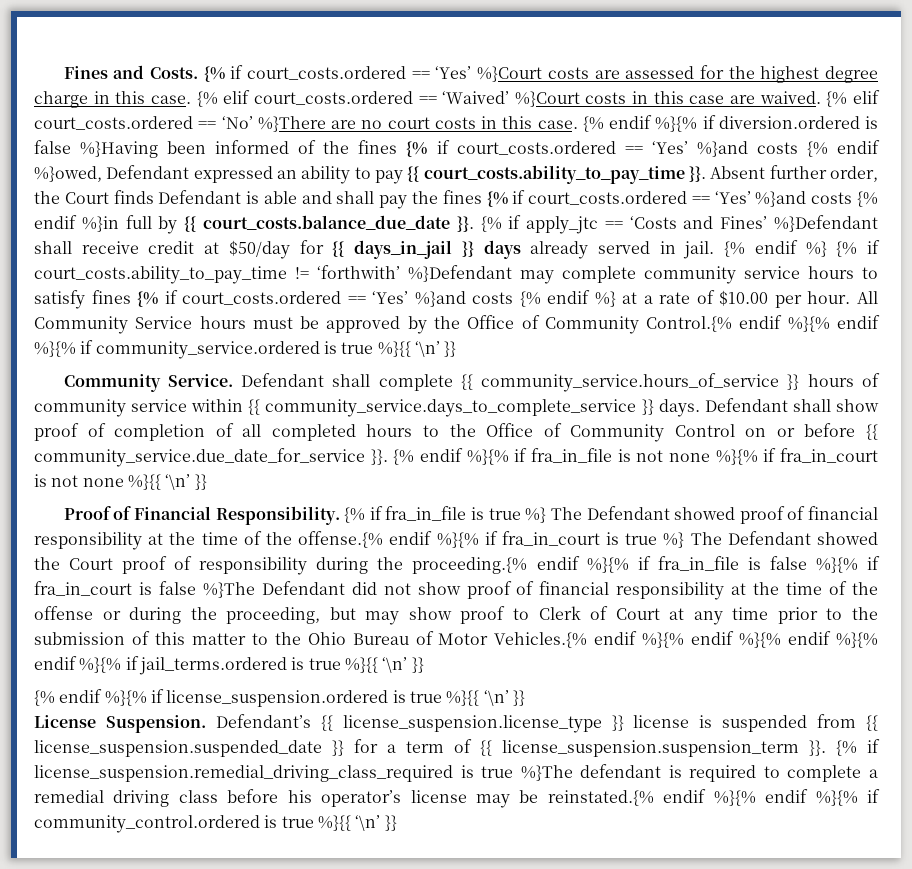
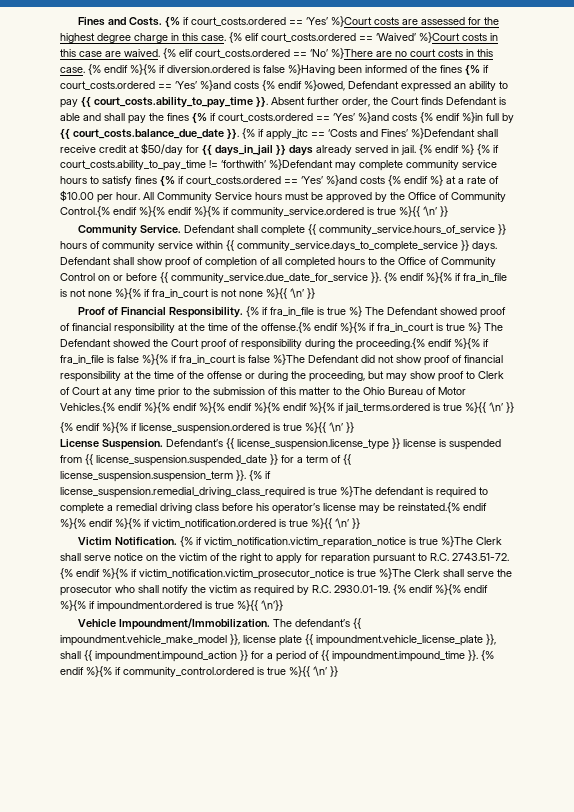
- {% if license_suspension.remedial_driving_class_required is true %}The defendant is required to complete a remedial driving class before his operator’s license may be reinstated.{% endif %}{% endif %}{% if community_control.ordered is true %}{{ ‘\n’ }}
+ {% if license_suspension.remedial_driving_class_required is true %}The defendant is required to complete a remedial driving class before his operator’s license may be reinstated.{% endif %}{% endif %}{% if victim_notification.ordered is true %}{{ ‘\n’ }}
+ Victim Notification. {% if victim_notification.victim_reparation_notice is true %}The Clerk shall serve notice on the victim of the right to apply for reparation pursuant to R.C. 2743.51-72. {% endif %}{% if victim_notification.victim_prosecutor_notice is true %}The Clerk shall serve the prosecutor who shall notify the victim as required by R.C. 2930.01-19. {% endif %}{% endif %}{% if impoundment.ordered is true %}{{ ‘\n’}}
+ Vehicle Impoundment/Immobilization. The defendant’s {{ impoundment.vehicle_make_model }}, license plate {{ impoundment.vehicle_license_plate }}, shall {{ impoundment.impound_action }} for a period of {{ impoundment.impound_time }}. {% endif %}{% if community_control.ordered is true %}{{ ‘\n’ }}

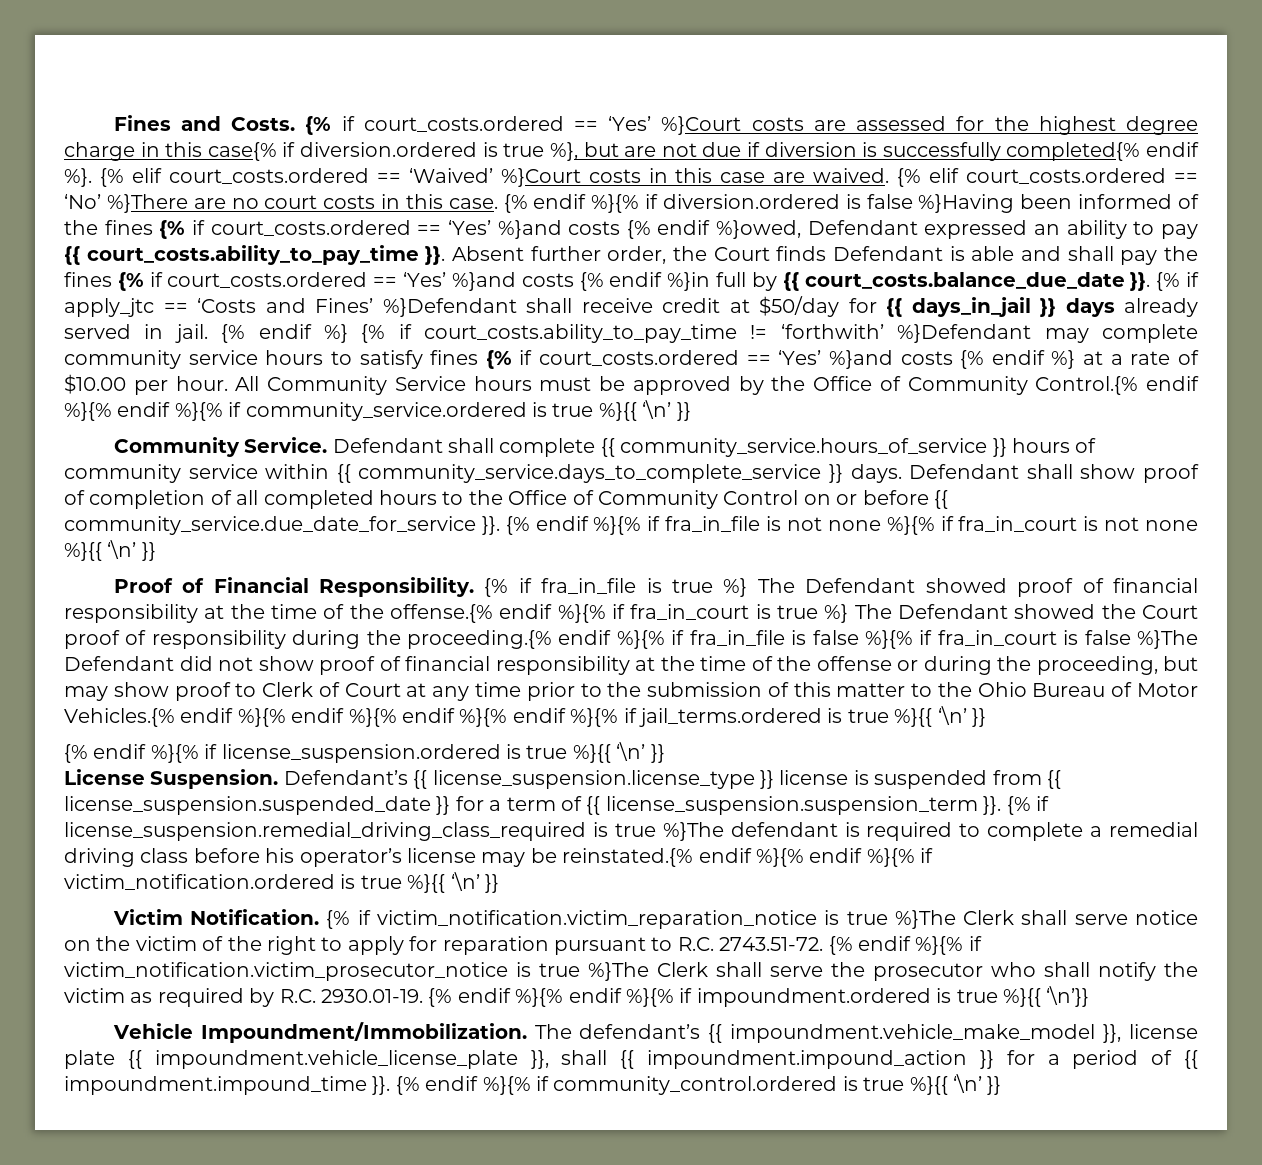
- {% if court_costs.ordered == ‘Yes’ %}Court costs are assessed for the highest degree charge in this case.
+ {% if court_costs.ordered == ‘Yes’ %}Court costs are assessed for the highest degree charge in this case{% if diversion.ordered is true %}, but are not due if diversion is successfully completed{% endif %}.

